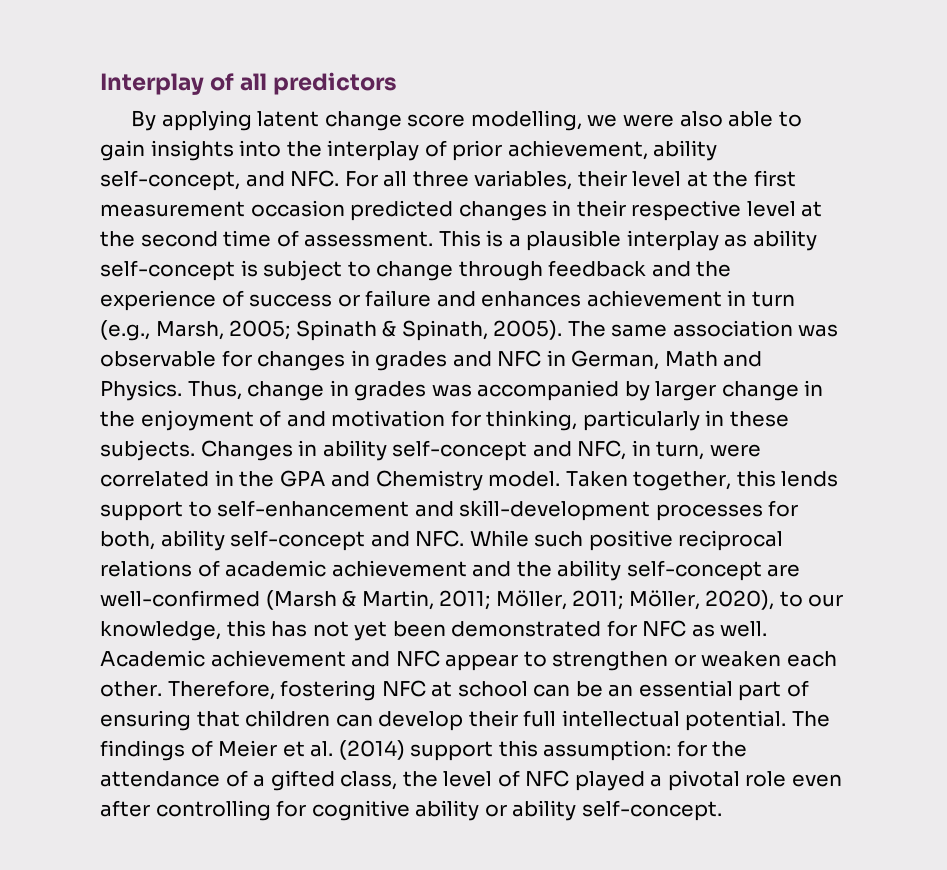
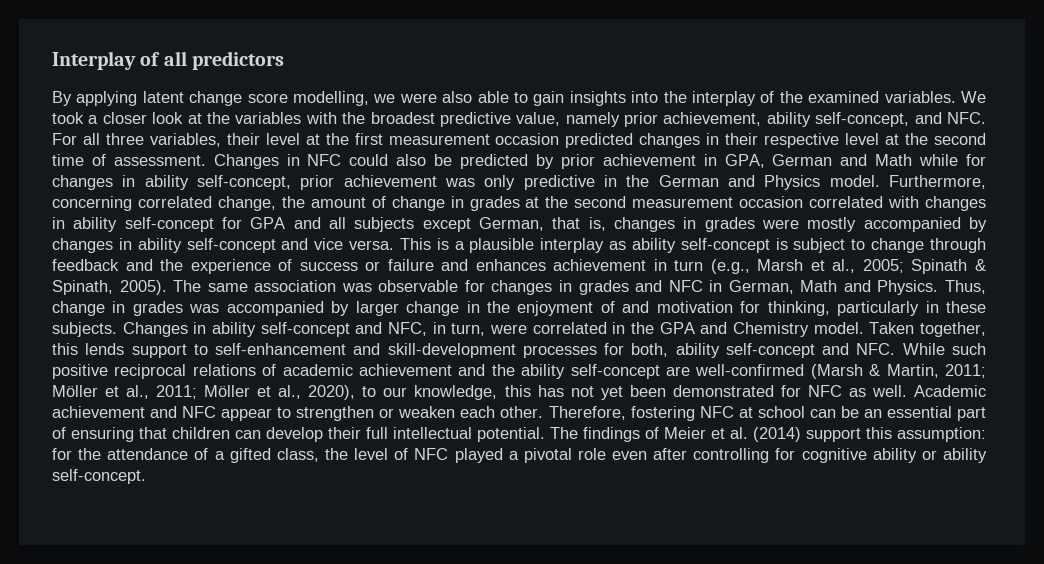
- By applying latent change score modelling, we were also able to gain insights into the interplay of prior achievement, ability self-concept, and NFC. For all three variables, their level at the first measurement occasion predicted changes in their respective level at the second time of assessment.
+ By applying latent change score modelling, we were also able to gain insights into the interplay of the examined variables. We took a closer look at the variables with the broadest predictive value, namely prior achievement, ability self-concept, and NFC. For all three variables, their level at the first measurement occasion predicted changes in their respective level at the second time of assessment.
+ Changes in NFC could also be predicted by prior achievement in GPA, German and Math while for changes in ability self-concept, prior achievement was only predictive in the German and Physics model. Furthermore, concerning correlated change, the amount of change in grades at the second measurement occasion correlated with changes in ability self-concept for GPA and all subjects except German, that is, changes in grades were mostly accompanied by changes in ability self-concept and vice versa.
- This is a plausible interplay as ability self-concept is subject to change through feedback and the experience of success or failure and enhances achievement in turn (e.g., Marsh, 2005; Spinath & Spinath, 2005).
+ This is a plausible interplay as ability self-concept is subject to change through feedback and the experience of success or failure and enhances achievement in turn (e.g., Marsh et al., 2005; Spinath & Spinath, 2005).
- Taken together, this lends support to self-enhancement and skill-development processes for both, ability self-concept and NFC. While such positive reciprocal relations of academic achievement and the ability self-concept are well-confirmed (Marsh & Martin, 2011; Möller, 2011; Möller, 2020), to our knowledge, this has not yet been demonstrated for NFC as well.
+ Taken together, this lends support to self-enhancement and skill-development processes for both, ability self-concept and NFC. While such positive reciprocal relations of academic achievement and the ability self-concept are well-confirmed (Marsh & Martin, 2011; Möller et al., 2011; Möller et al., 2020), to our knowledge, this has not yet been demonstrated for NFC as well.

